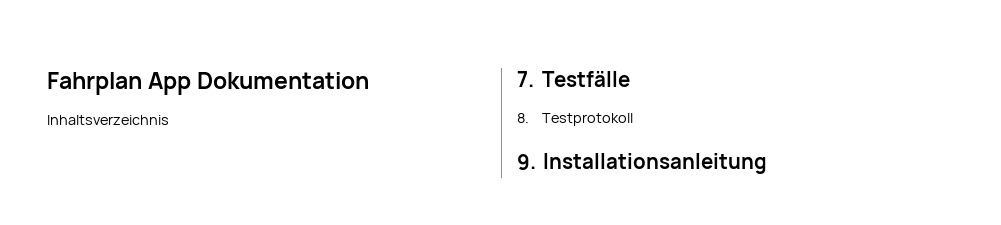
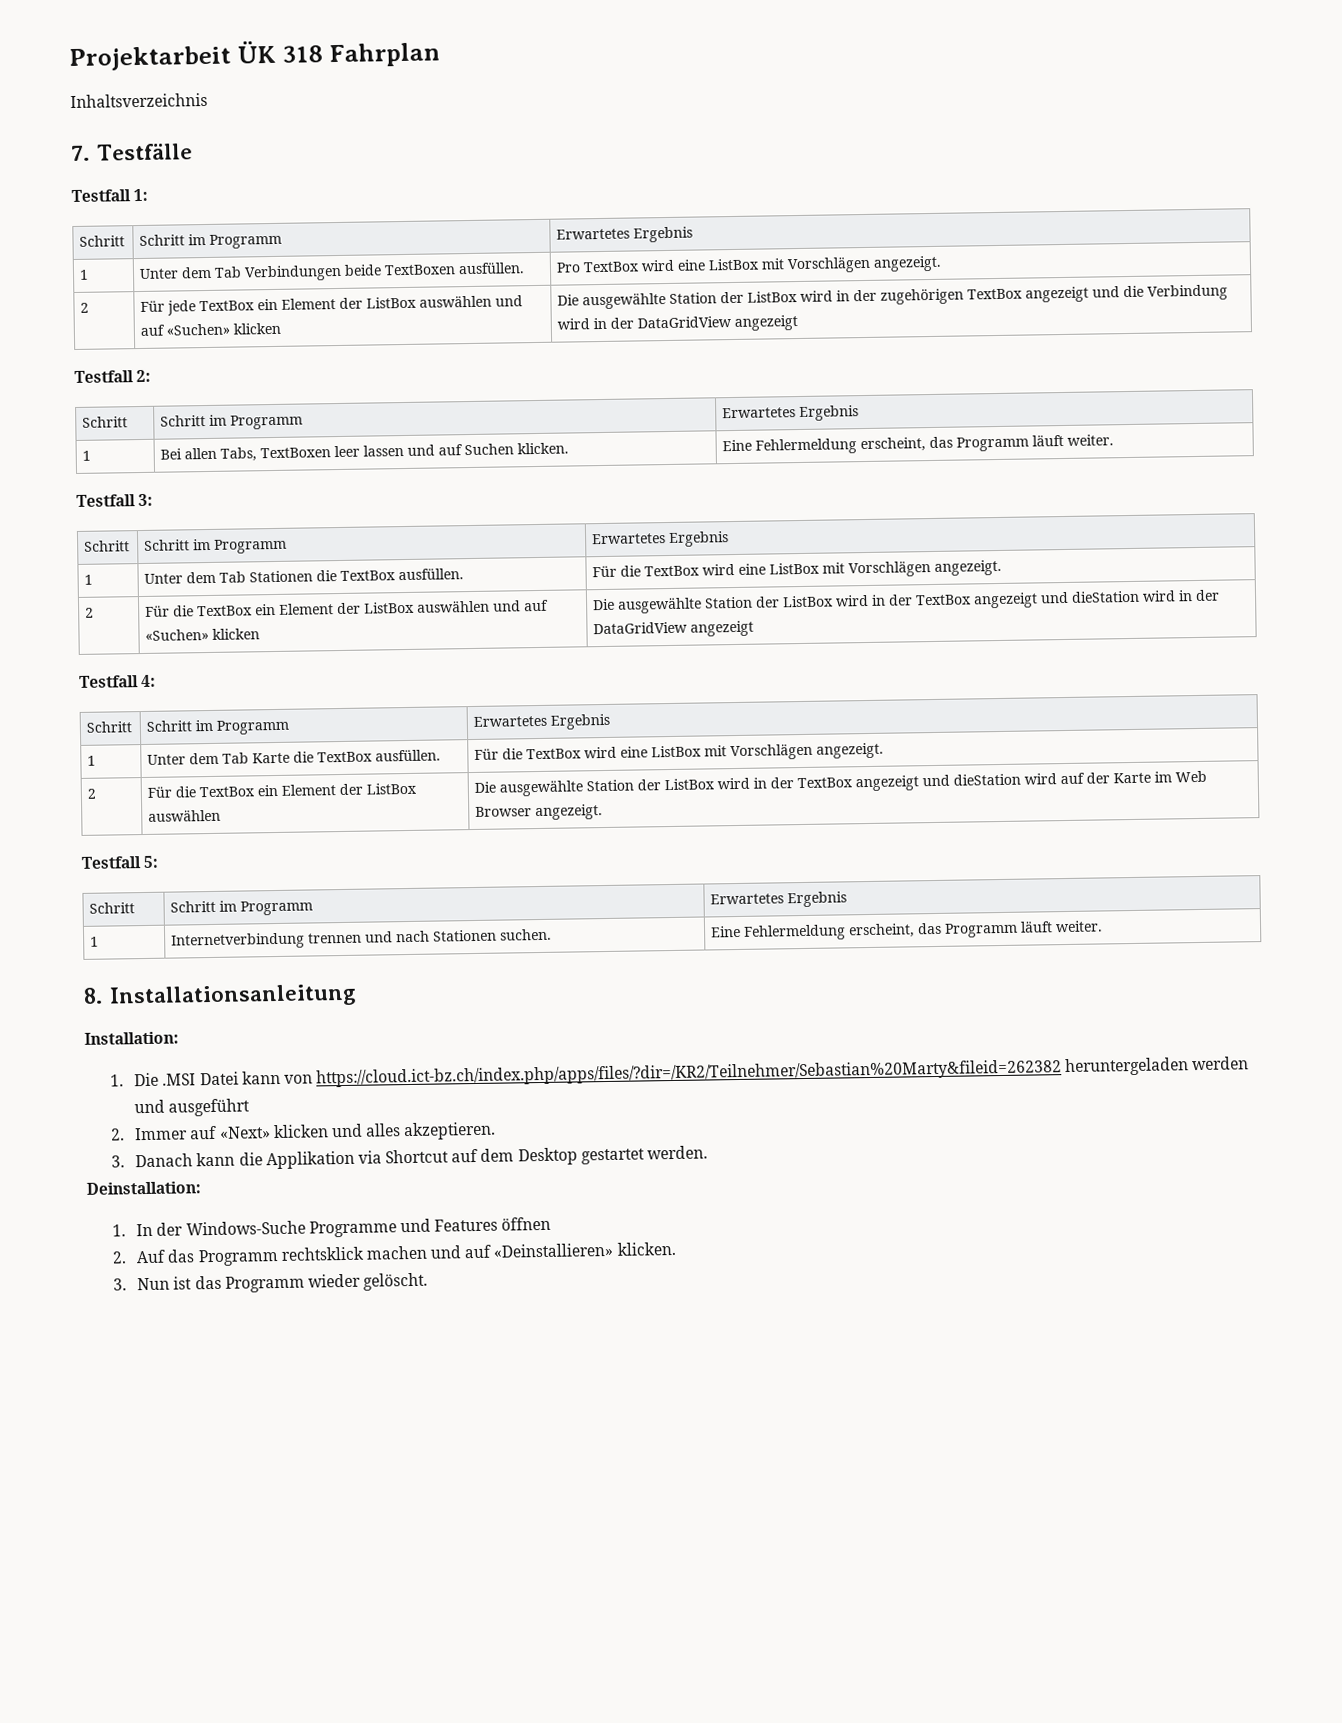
- Fahrplan App Dokumentation
+ Projektarbeit ÜK 318 Fahrplan
- 8. Testprotokoll
- 9. Installationsanleitung
+ Testfall 1:
+ Schritt | Schritt im Programm | Erwartetes Ergebnis
+ 1 | Unter dem Tab Verbindungen beide TextBoxen ausfüllen. | Pro TextBox wird eine ListBox mit Vorschlägen angezeigt.
+ 2 | Für jede TextBox ein Element der ListBox auswählen und auf «Suchen» klicken | Die ausgewählte Station der ListBox wird in der zugehörigen TextBox angezeigt und die Verbindung wird in der DataGridView angezeigt
+ Testfall 2:
+ Schritt | Schritt im Programm | Erwartetes Ergebnis
+ 1 | Bei allen Tabs, TextBoxen leer lassen und auf Suchen klicken. | Eine Fehlermeldung erscheint, das Programm läuft weiter.
+ Testfall 3:
+ Schritt | Schritt im Programm | Erwartetes Ergebnis
+ 1 | Unter dem Tab Stationen die TextBox ausfüllen. | Für die TextBox wird eine ListBox mit Vorschlägen angezeigt.
+ 2 | Für die TextBox ein Element der ListBox auswählen und auf «Suchen» klicken | Die ausgewählte Station der ListBox wird in der TextBox angezeigt und dieStation wird in der DataGridView angezeigt
+ Testfall 4:
+ Schritt | Schritt im Programm | Erwartetes Ergebnis
+ 1 | Unter dem Tab Karte die TextBox ausfüllen. | Für die TextBox wird eine ListBox mit Vorschlägen angezeigt.
+ 2 | Für die TextBox ein Element der ListBox auswählen | Die ausgewählte Station der ListBox wird in der TextBox angezeigt und dieStation wird auf der Karte im Web Browser angezeigt.
+ Testfall 5:
+ Schritt | Schritt im Programm | Erwartetes Ergebnis
+ 1 | Internetverbindung trennen und nach Stationen suchen. | Eine Fehlermeldung erscheint, das Programm läuft weiter.
+ 8. Installationsanleitung
+ Installation:
+ 1. Die .MSI Datei kann von https://cloud.ict-bz.ch/index.php/apps/files/?dir=/KR2/Teilnehmer/Sebastian%20Marty&fileid=262382 heruntergeladen werden und ausgeführt
+ 2. Immer auf «Next» klicken und alles akzeptieren.
+ 3. Danach kann die Applikation via Shortcut auf dem Desktop gestartet werden.
+ Deinstallation:
+ 1. In der Windows-Suche Programme und Features öffnen
+ 2. Auf das Programm rechtsklick machen und auf «Deinstallieren» klicken.
+ 3. Nun ist das Programm wieder gelöscht.

